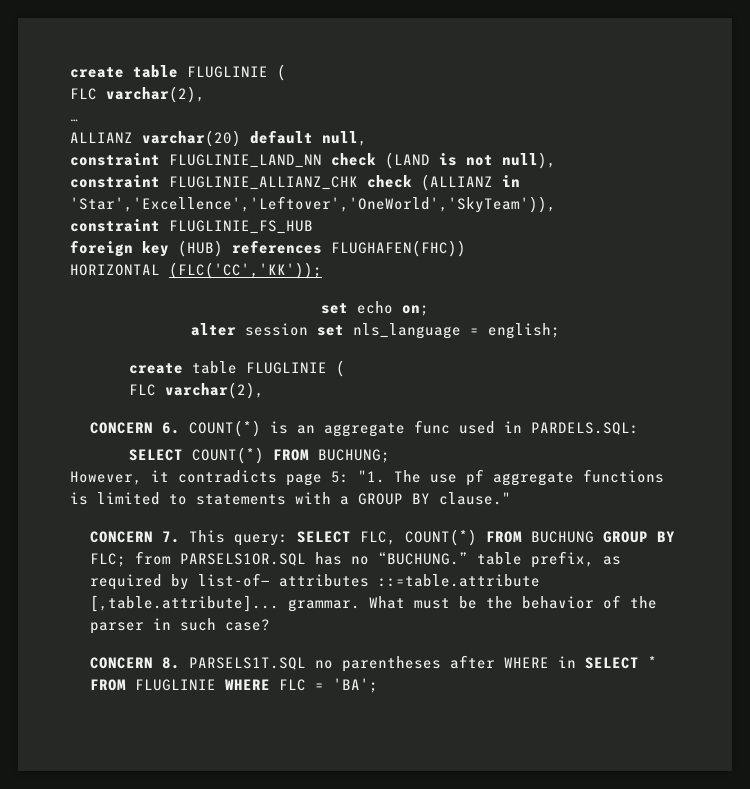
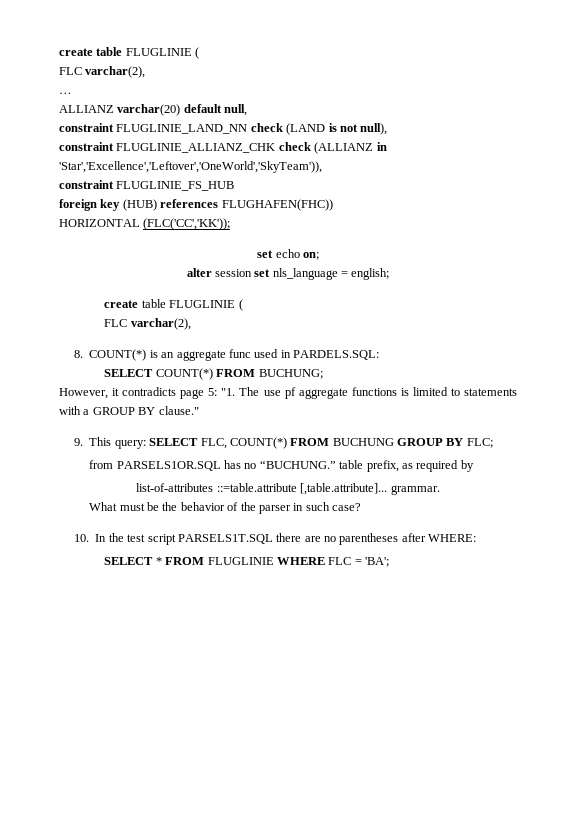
- CONCERN 6. COUNT(*) is an aggregate func used in PARDELS.SQL:
+ 8. COUNT(*) is an aggregate func used in PARDELS.SQL:
- CONCERN 7. This query: SELECT FLC, COUNT(*) FROM BUCHUNG GROUP BY FLC; from PARSELS1OR.SQL has no “BUCHUNG.” table prefix, as required by list-of— attributes ::=table.attribute [,table.attribute]... grammar. What must be the behavior of the parser in such case?
+ 9. This query: SELECT FLC, COUNT(*) FROM BUCHUNG GROUP BY FLC;
+ from PARSELS1OR.SQL has no “BUCHUNG.” table prefix, as required by
+ list-of-attributes ::=table.attribute [,table.attribute]... grammar.
+ What must be the behavior of the parser in such case?
- CONCERN 8. PARSELS1T.SQL no parentheses after WHERE in SELECT * FROM FLUGLINIE WHERE FLC = 'BA';
+ 10. In the test script PARSELS1T.SQL there are no parentheses after WHERE:
+ SELECT * FROM FLUGLINIE WHERE FLC = 'BA';

